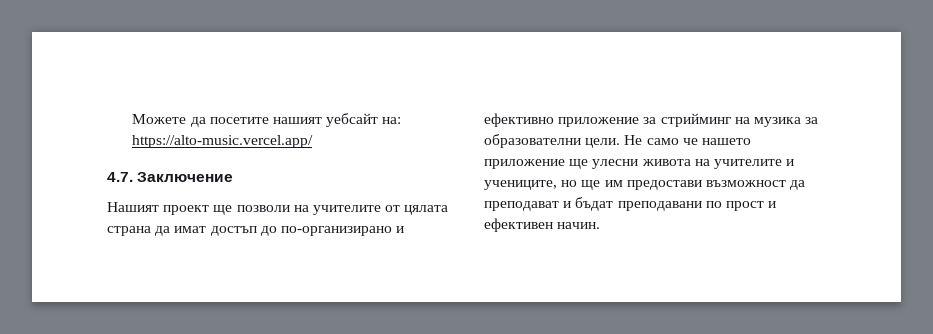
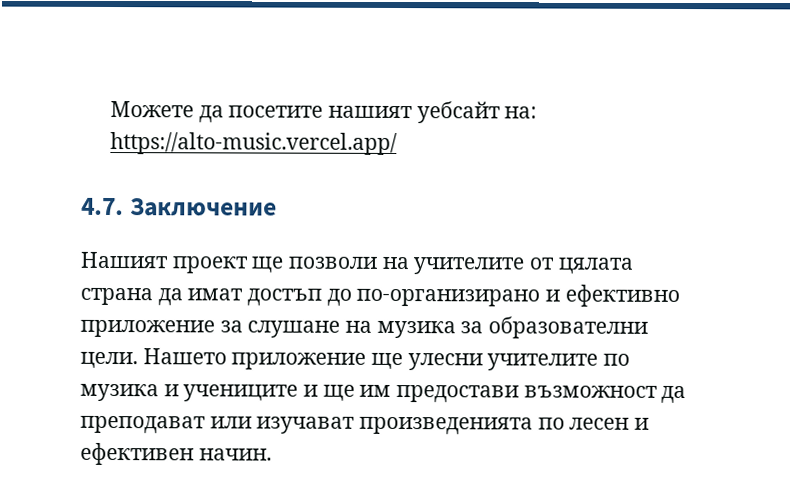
- Нашият проект ще позволи на учителите от цялата страна да имат достъп до по-организирано и ефективно приложение за стрийминг на музика за образователни цели.
+ Нашият проект ще позволи на учителите от цялата страна да имат достъп до по-организирано и ефективно приложение за слушане на музика за образователни цели.
- Не само че нашето приложение ще улесни живота на учителите и учениците, но ще им предостави възможност да преподават и бъдат преподавани по прост и ефективен начин.
+ Нашето приложение ще улесни учителите по музика и учениците и ще им предостави възможност да преподават или изучават произведенията по лесен и ефективен начин.

